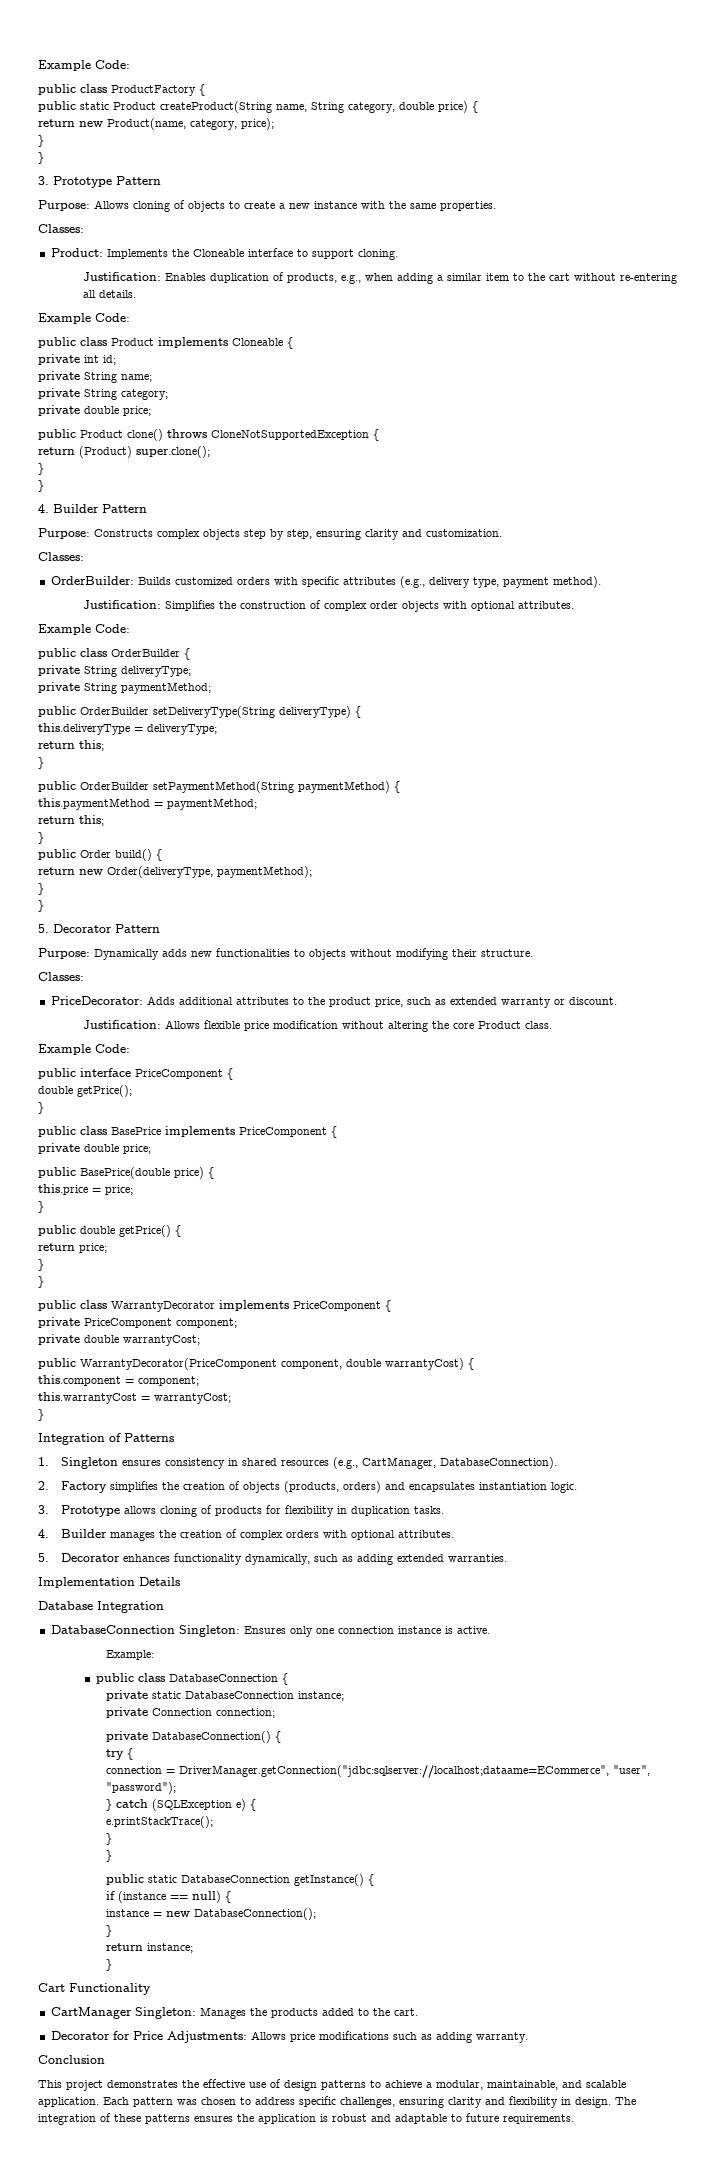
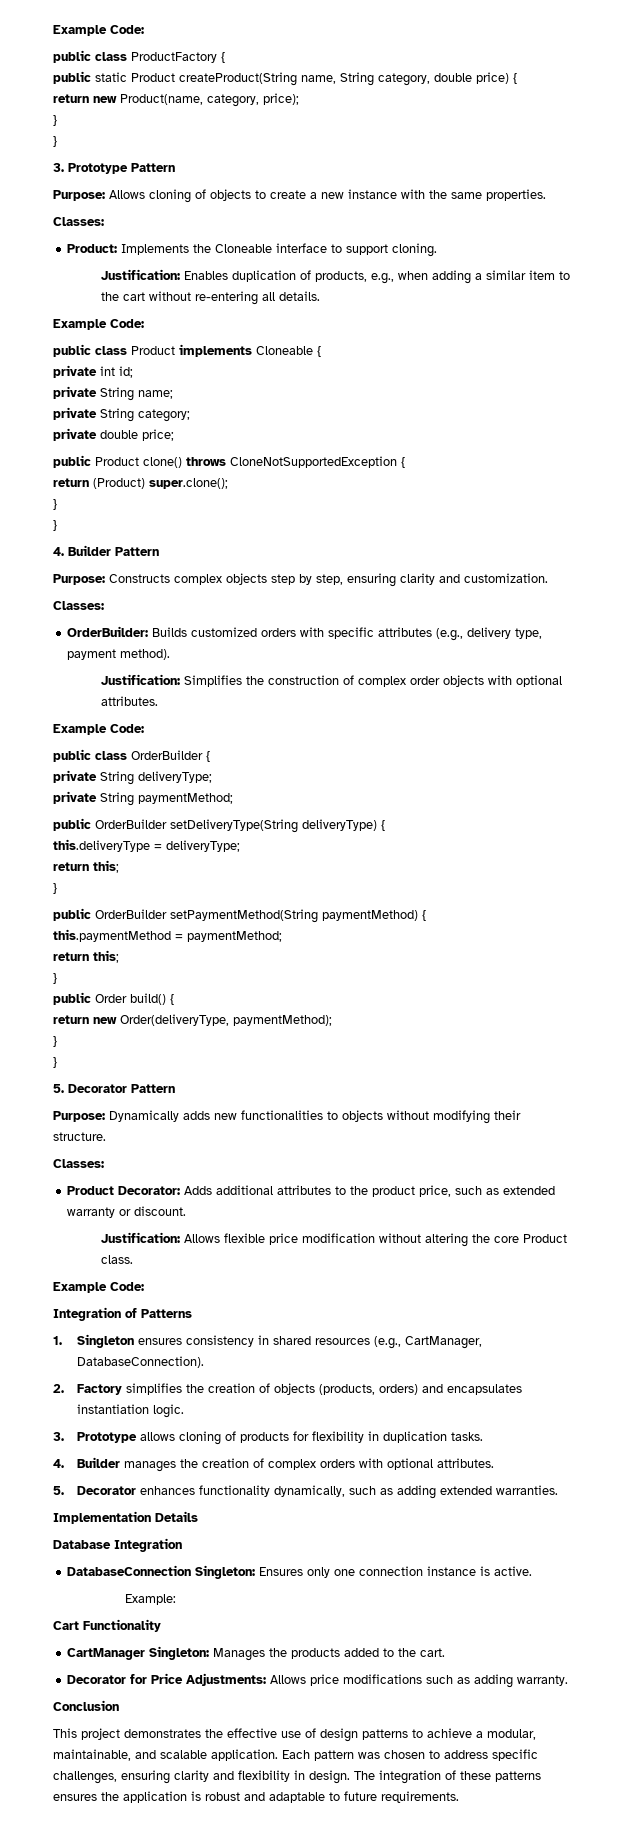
- PriceDecorator: Adds additional attributes to the product price, such as extended warranty or discount.
+ Product Decorator: Adds additional attributes to the product price, such as extended warranty or discount.
- public interface PriceComponent {
- double getPrice();
- }
- public class BasePrice implements PriceComponent {
- private double price;
- public BasePrice(double price) {
- this.price = price;
- }
- public double getPrice() {
- return price;
- }
- }
- public class WarrantyDecorator implements PriceComponent {
- private PriceComponent component;
- private double warrantyCost;
- public WarrantyDecorator(PriceComponent component, double warrantyCost) {
- this.component = component;
- this.warrantyCost = warrantyCost;
- }
- public class DatabaseConnection {
- private static DatabaseConnection instance;
- private Connection connection;
- private DatabaseConnection() {
- try {
- connection = DriverManager.getConnection("jdbc:sqlserver://localhost;dataame=ECommerce", "user", "password");
- } catch (SQLException e) {
- e.printStackTrace();
- }
- }
- public static DatabaseConnection getInstance() {
- if (instance == null) {
- instance = new DatabaseConnection();
- }
- return instance;
- }

